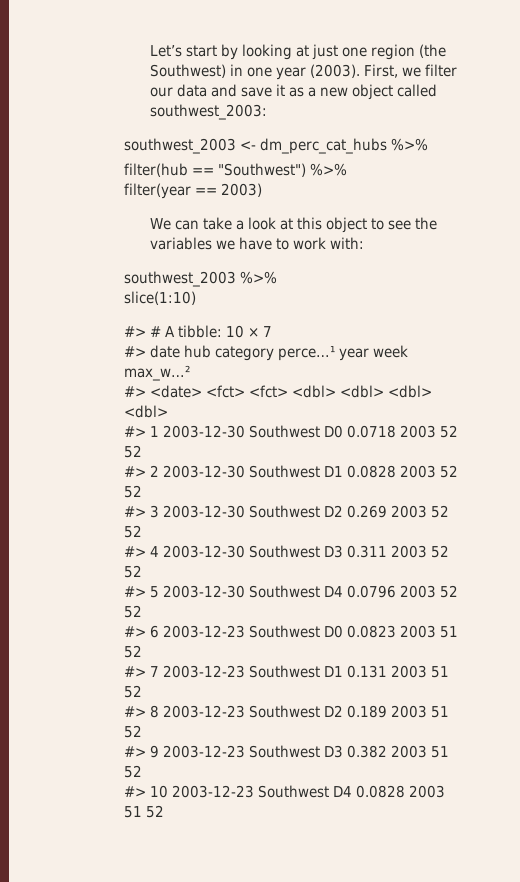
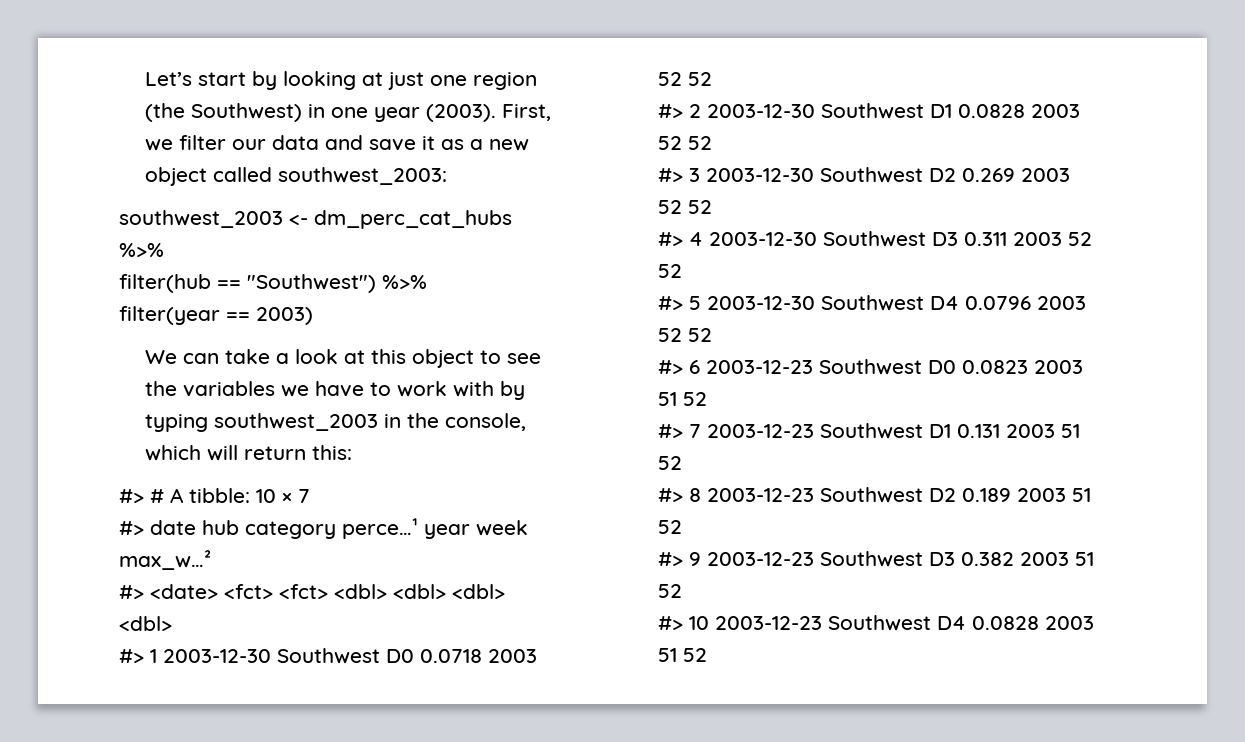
- We can take a look at this object to see the variables we have to work with:
- southwest_2003 %>%
- slice(1:10)
+ We can take a look at this object to see the variables we have to work with by typing southwest_2003 in the console, which will return this:

